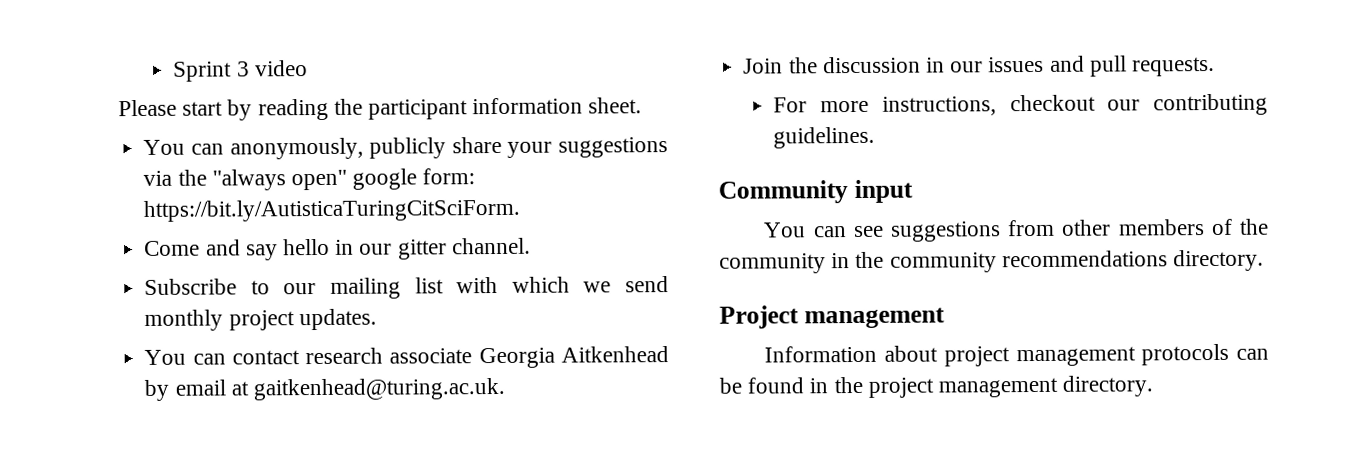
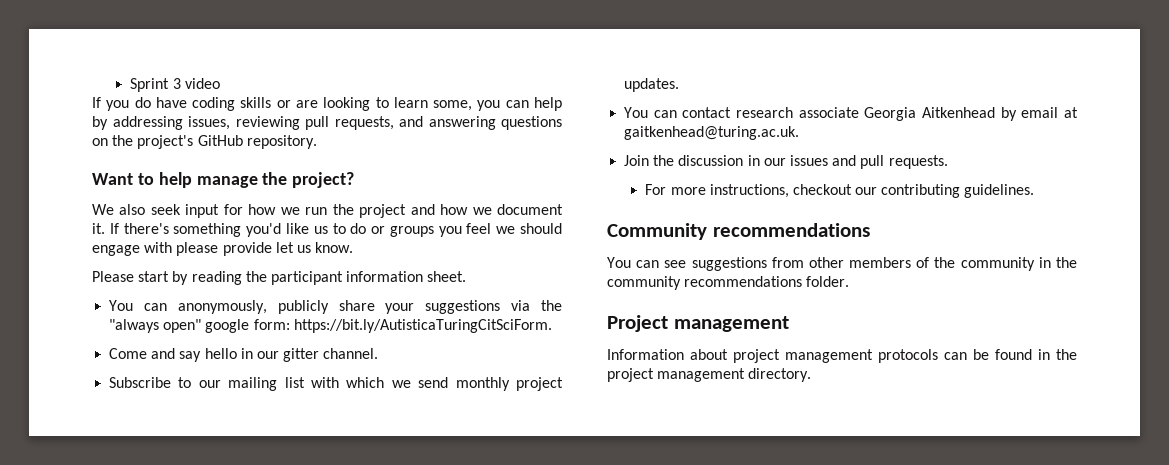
+ If you do have coding skills or are looking to learn some, you can help by addressing issues, reviewing pull requests, and answering questions on the project's GitHub repository.
+ Want to help manage the project?
+ We also seek input for how we run the project and how we document it. If there's something you'd like us to do or groups you feel we should engage with please provide let us know.
- Community input
+ Community recommendations
- You can see suggestions from other members of the community in the community recommendations directory.
+ You can see suggestions from other members of the community in the community recommendations folder.

